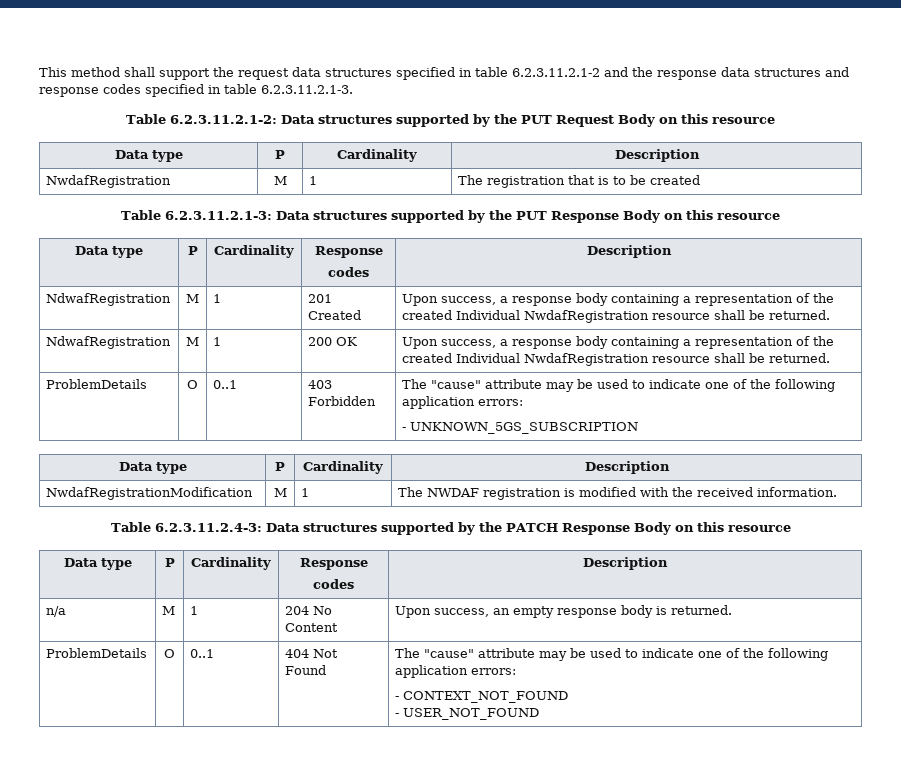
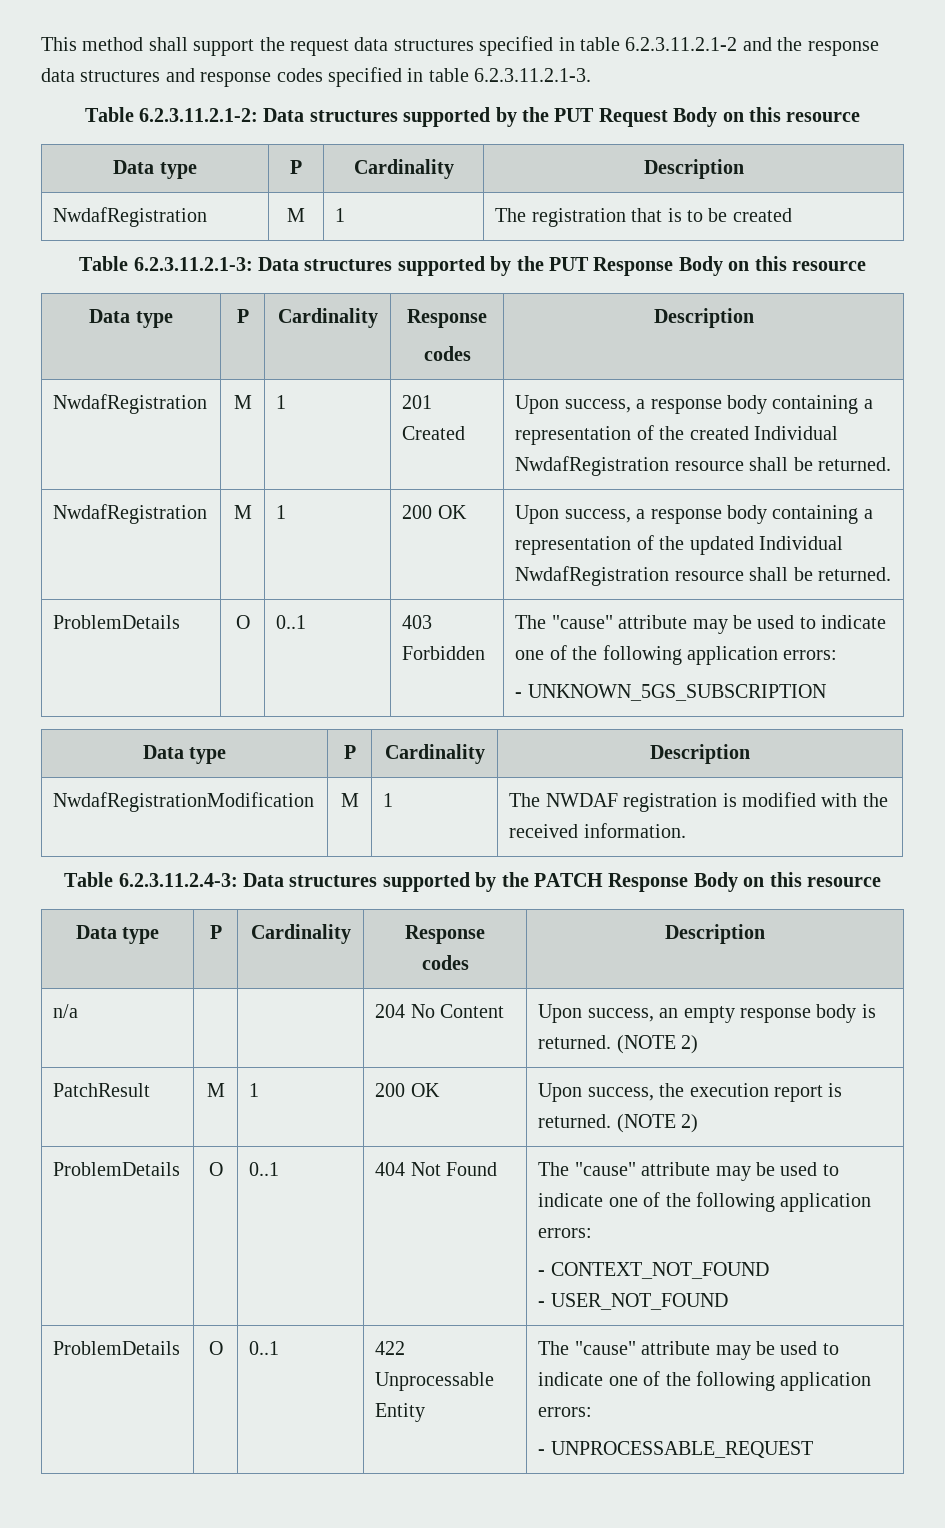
- NdwafRegistration | M | 1 | 201 Created | Upon success, a response body containing a representation of the created Individual NwdafRegistration resource shall be returned.
+ NwdafRegistration | M | 1 | 201 Created | Upon success, a response body containing a representation of the created Individual NwdafRegistration resource shall be returned.
- NdwafRegistration | M | 1 | 200 OK | Upon success, a response body containing a representation of the created Individual NwdafRegistration resource shall be returned.
+ NwdafRegistration | M | 1 | 200 OK | Upon success, a response body containing a representation of the updated Individual NwdafRegistration resource shall be returned.
- n/a | M | 1 | 204 No Content | Upon success, an empty response body is returned.
+ n/a | | | 204 No Content | Upon success, an empty response body is returned. (NOTE 2)
+ PatchResult | M | 1 | 200 OK | Upon success, the execution report is returned. (NOTE 2)
+ ProblemDetails | O | 0..1 | 422 Unprocessable Entity | The "cause" attribute may be used to indicate one of the following application errors:
+ - UNPROCESSABLE_REQUEST

